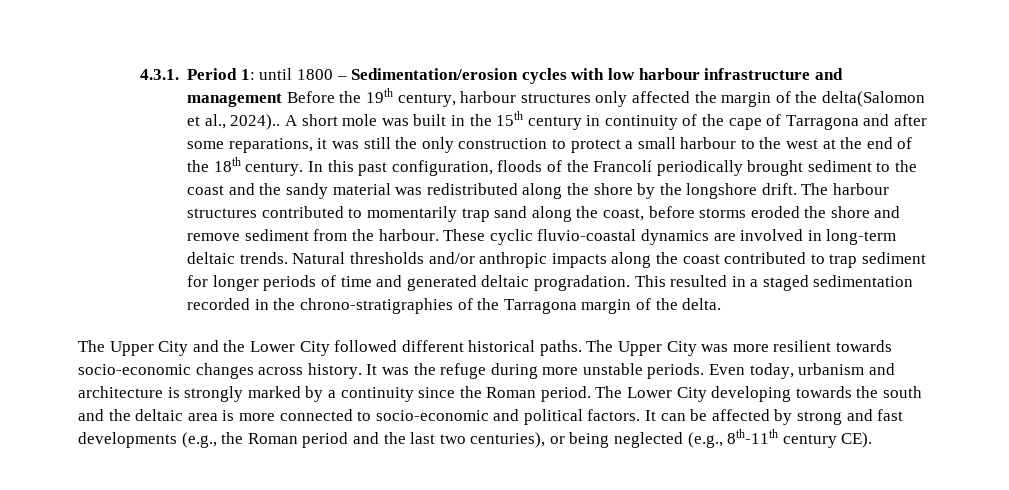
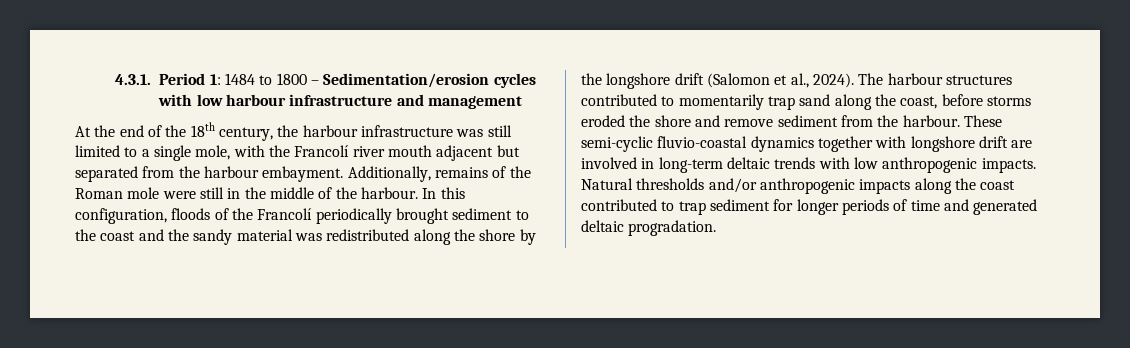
- 4.3.1. Period 1: until 1800 – Sedimentation/erosion cycles with low harbour infrastructure and management Before the 19th century, harbour structures only affected the margin of the delta(Salomon et al., 2024).. A short mole was built in the 15th century in continuity of the cape of Tarragona and after some reparations, it was still the only construction to protect a small harbour to the west at the end of the 18th century.
+ 4.3.1. Period 1: 1484 to 1800 – Sedimentation/erosion cycles with low harbour infrastructure and management
+ At the end of the 18th century, the harbour infrastructure was still limited to a single mole, with the Francolí river mouth adjacent but separated from the harbour embayment. Additionally, remains of the Roman mole were still in the middle of the harbour.
- In this past configuration, floods of the Francolí periodically brought sediment to the coast and the sandy material was redistributed along the shore by the longshore drift.
+ In this configuration, floods of the Francolí periodically brought sediment to the coast and the sandy material was redistributed along the shore by the longshore drift (Salomon et al., 2024).
- These cyclic fluvio-coastal dynamics are involved in long-term deltaic trends.
+ These semi-cyclic fluvio-coastal dynamics together with longshore drift are involved in long-term deltaic trends with low anthropogenic impacts.
- Natural thresholds and/or anthropic impacts along the coast contributed to trap sediment for longer periods of time and generated deltaic progradation. This resulted in a staged sedimentation recorded in the chrono-stratigraphies of the Tarragona margin of the delta.
- The Upper City and the Lower City followed different historical paths. The Upper City was more resilient towards socio-economic changes across history. It was the refuge during more unstable periods. Even today, urbanism and architecture is strongly marked by a continuity since the Roman period. The Lower City developing towards the south and the deltaic area is more connected to socio-economic and political factors. It can be affected by strong and fast developments (e.g., the Roman period and the last two centuries), or being neglected (e.g., 8th-11th century CE).
+ Natural thresholds and/or anthropogenic impacts along the coast contributed to trap sediment for longer periods of time and generated deltaic progradation.

